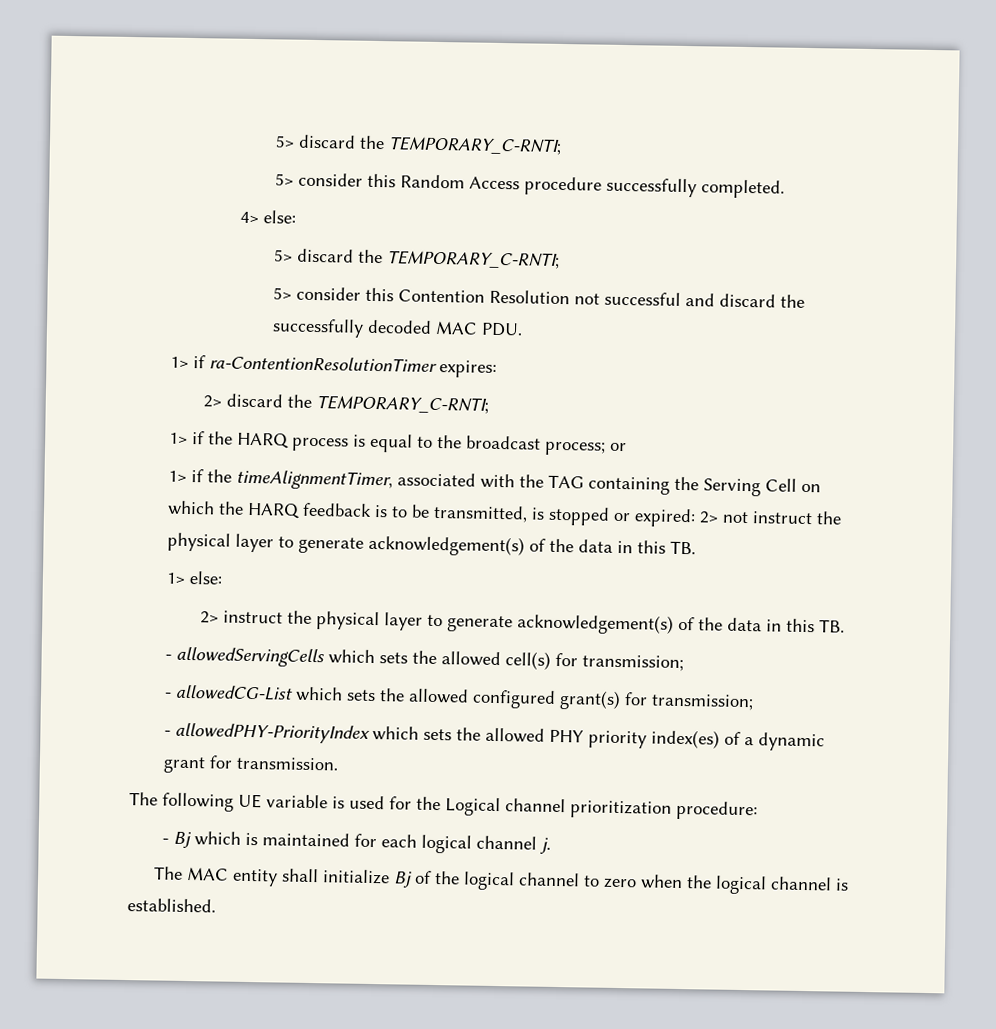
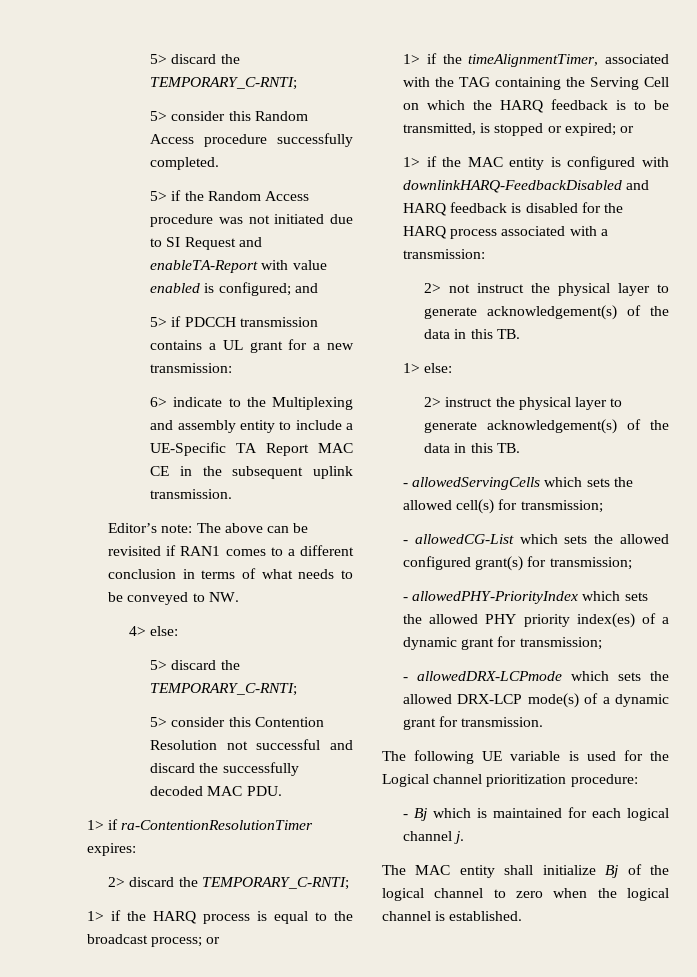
+ 5> if the Random Access procedure was not initiated due to SI Request and enableTA-Report with value enabled is configured; and
+ 5> if PDCCH transmission contains a UL grant for a new transmission:
+ 6> indicate to the Multiplexing and assembly entity to include a UE-Specific TA Report MAC CE in the subsequent uplink transmission.
+ Editor’s note: The above can be revisited if RAN1 comes to a different conclusion in terms of what needs to be conveyed to NW.
- 1> if the timeAlignmentTimer, associated with the TAG containing the Serving Cell on which the HARQ feedback is to be transmitted, is stopped or expired: 2> not instruct the physical layer to generate acknowledgement(s) of the data in this TB.
+ 1> if the timeAlignmentTimer, associated with the TAG containing the Serving Cell on which the HARQ feedback is to be transmitted, is stopped or expired; or
+ 1> if the MAC entity is configured with downlinkHARQ-FeedbackDisabled and HARQ feedback is disabled for the HARQ process associated with a transmission:
+ 2> not instruct the physical layer to generate acknowledgement(s) of the data in this TB.
- - allowedPHY-PriorityIndex which sets the allowed PHY priority index(es) of a dynamic grant for transmission.
+ - allowedPHY-PriorityIndex which sets the allowed PHY priority index(es) of a dynamic grant for transmission;
+ - allowedDRX-LCPmode which sets the allowed DRX-LCP mode(s) of a dynamic grant for transmission.

